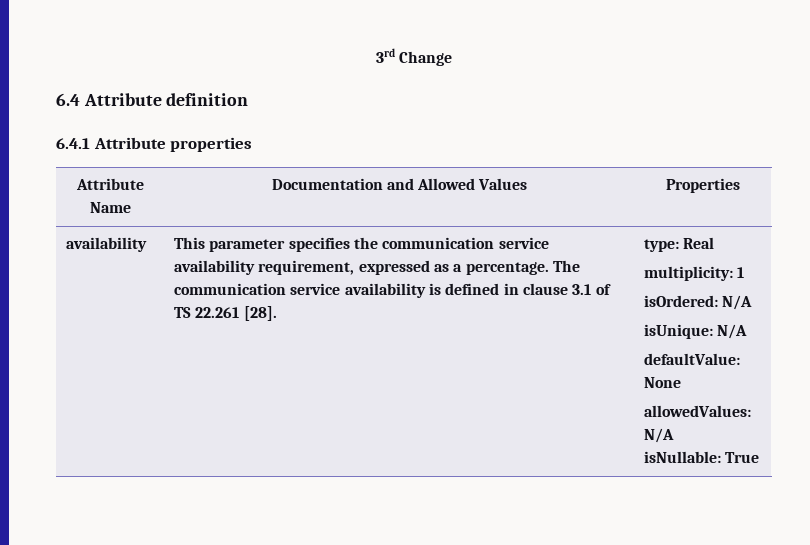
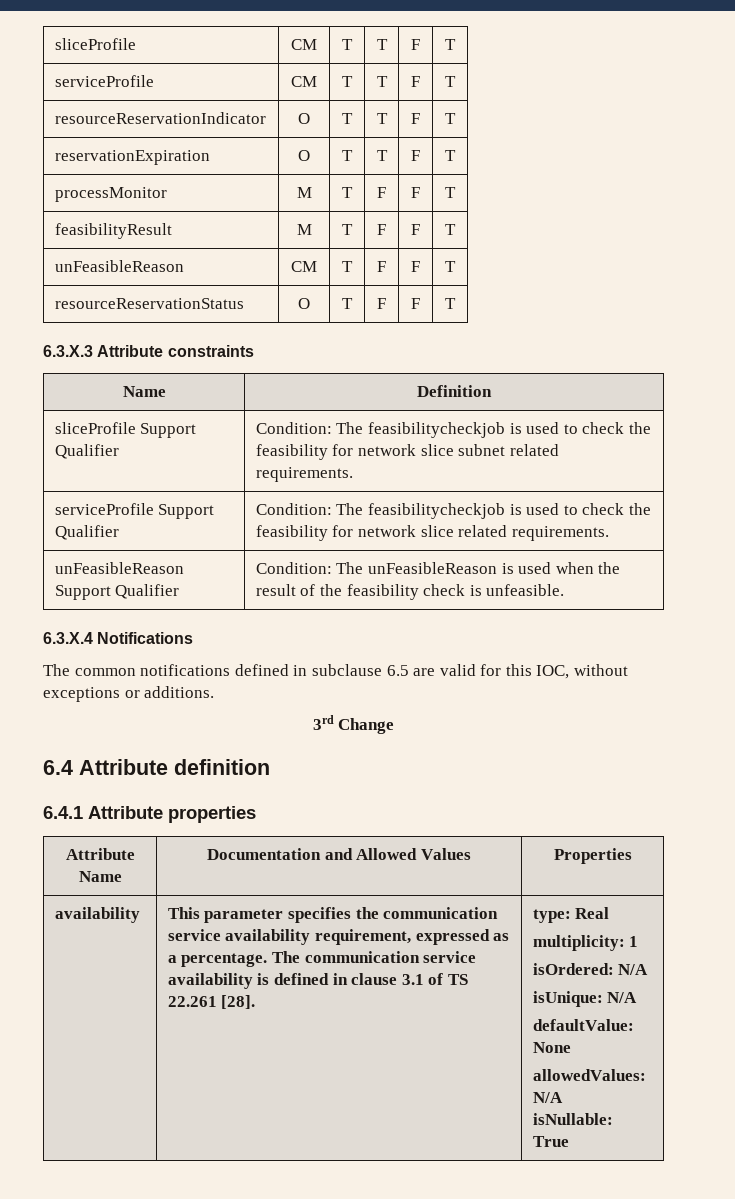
+ sliceProfile | CM | T | T | F | T
+ serviceProfile | CM | T | T | F | T
+ resourceReservationIndicator | O | T | T | F | T
+ reservationExpiration | O | T | T | F | T
+ processMonitor | M | T | F | F | T
+ feasibilityResult | M | T | F | F | T
+ unFeasibleReason | CM | T | F | F | T
+ resourceReservationStatus | O | T | F | F | T
+ 6.3.X.3 Attribute constraints
+ Name | Definition
+ sliceProfile Support Qualifier | Condition: The feasibilitycheckjob is used to check the feasibility for network slice subnet related requirements.
+ serviceProfile Support Qualifier | Condition: The feasibilitycheckjob is used to check the feasibility for network slice related requirements.
+ unFeasibleReason Support Qualifier | Condition: The unFeasibleReason is used when the result of the feasibility check is unfeasible.
+ 6.3.X.4 Notifications
+ The common notifications defined in subclause 6.5 are valid for this IOC, without exceptions or additions.

